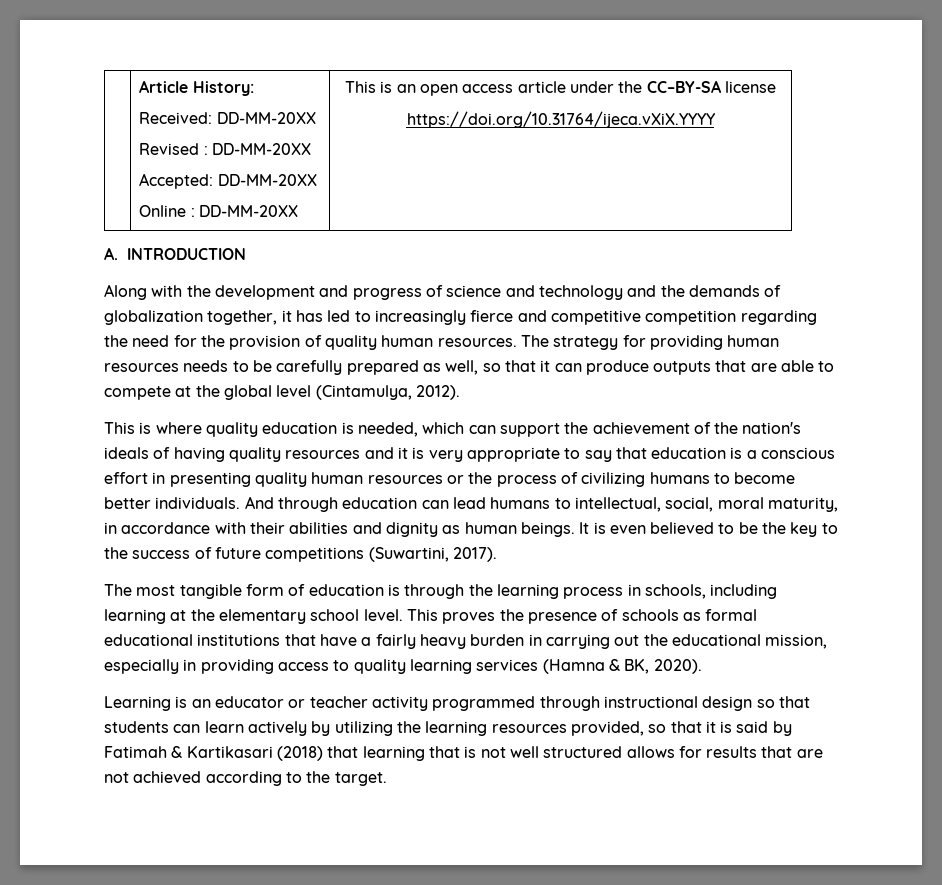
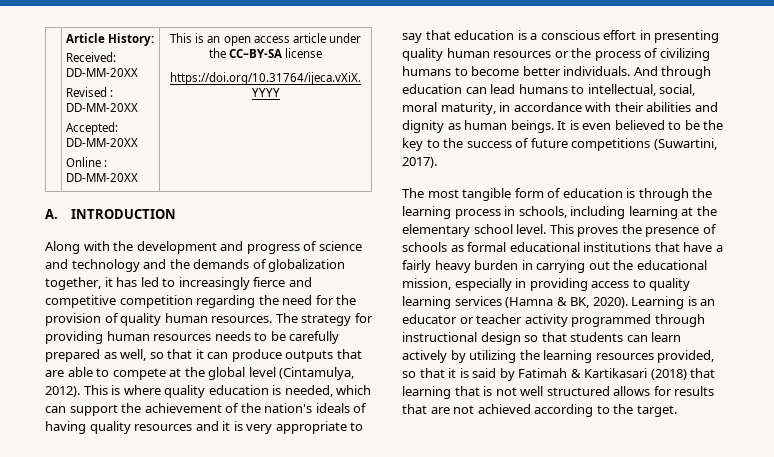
- The strategy for providing human resources needs to be carefully prepared as well, so that it can produce outputs that are able to compete at the global level (Cintamulya, 2012).
- This is where quality education is needed, which can support the achievement of the nation's ideals of having quality resources and it is very appropriate to say that education is a conscious effort in presenting quality human resources or the process of civilizing humans to become better individuals.
+ The strategy for providing human resources needs to be carefully prepared as well, so that it can produce outputs that are able to compete at the global level (Cintamulya, 2012). This is where quality education is needed, which can support the achievement of the nation's ideals of having quality resources and it is very appropriate to say that education is a conscious effort in presenting quality human resources or the process of civilizing humans to become better individuals.
- This proves the presence of schools as formal educational institutions that have a fairly heavy burden in carrying out the educational mission, especially in providing access to quality learning services (Hamna & BK, 2020).
- Learning is an educator or teacher activity programmed through instructional design so that students can learn actively by utilizing the learning resources provided, so that it is said by Fatimah & Kartikasari (2018) that learning that is not well structured allows for results that are not achieved according to the target.
+ This proves the presence of schools as formal educational institutions that have a fairly heavy burden in carrying out the educational mission, especially in providing access to quality learning services (Hamna & BK, 2020). Learning is an educator or teacher activity programmed through instructional design so that students can learn actively by utilizing the learning resources provided, so that it is said by Fatimah & Kartikasari (2018) that learning that is not well structured allows for results that are not achieved according to the target.

